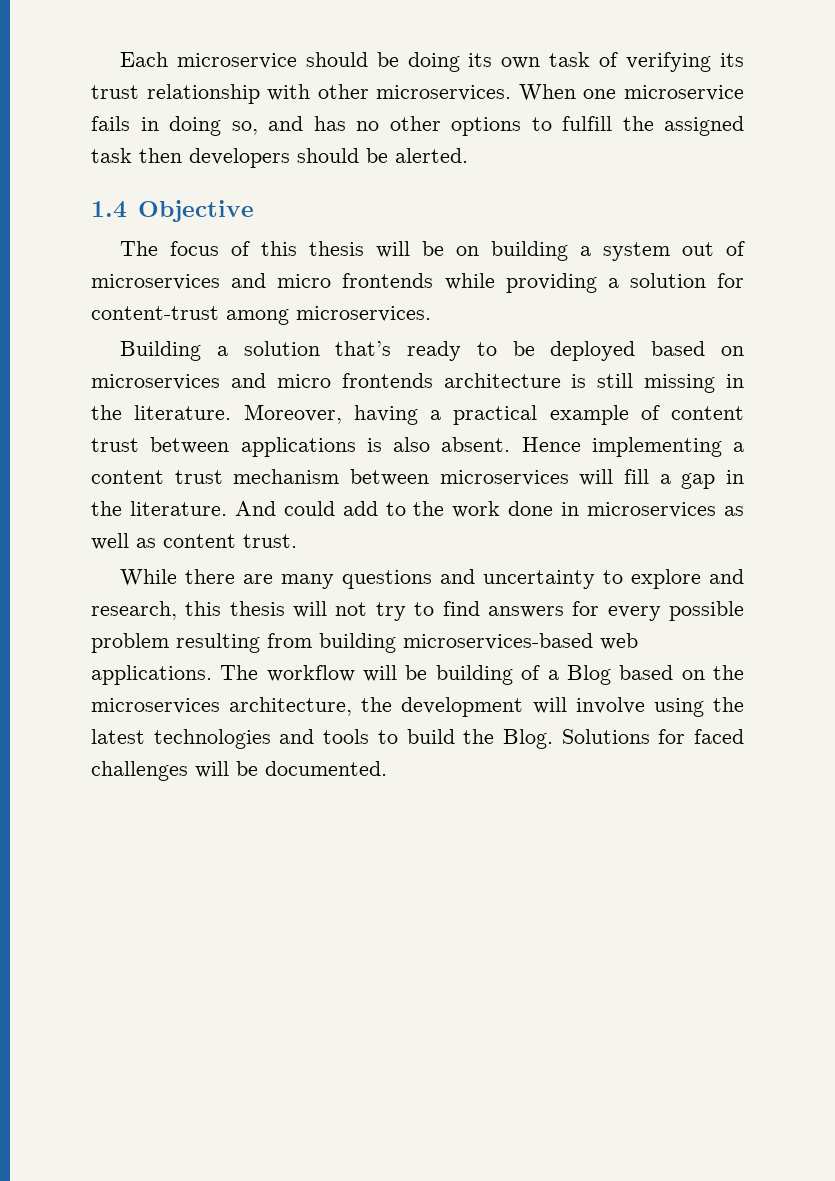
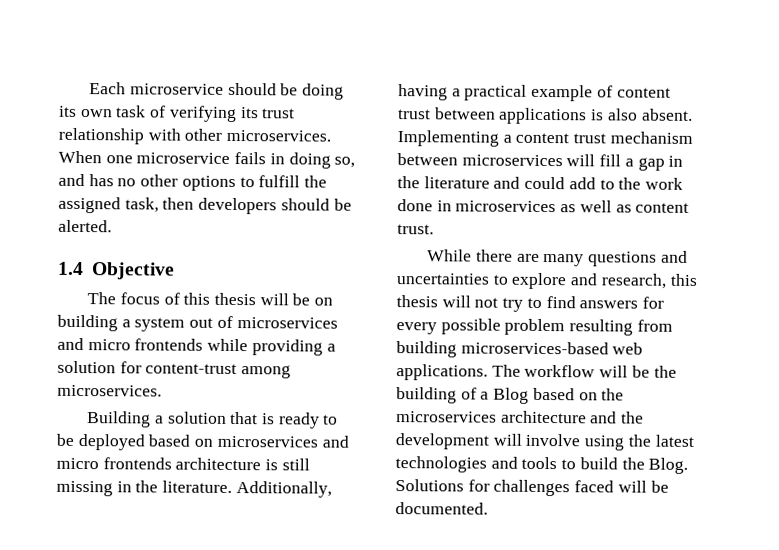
- When one microservice fails in doing so, and has no other options to fulfill the assigned task then developers should be alerted.
+ When one microservice fails in doing so, and has no other options to fulfill the assigned task, then developers should be alerted.
- Building a solution that’s ready to be deployed based on microservices and micro frontends architecture is still missing in the literature.
+ Building a solution that is ready to be deployed based on microservices and micro frontends architecture is still missing in the literature.
- Moreover, having a practical example of content trust between applications is also absent.
+ Additionally, having a practical example of content trust between applications is also absent.
- Hence implementing a content trust mechanism between microservices will fill a gap in the literature. And could add to the work done in microservices as well as content trust.
+ Implementing a content trust mechanism between microservices will fill a gap in the literature and could add to the work done in microservices as well as content trust.
- While there are many questions and uncertainty to explore and research, this thesis will not try to find answers for every possible problem resulting from building microservices-based web applications.
+ While there are many questions and uncertainties to explore and research, this thesis will not try to find answers for every possible problem resulting from building microservices-based web applications.
- The workflow will be building of a Blog based on the microservices architecture, the development will involve using the latest technologies and tools to build the Blog.
+ The workflow will be the building of a Blog based on the microservices architecture and the development will involve using the latest technologies and tools to build the Blog.
- Solutions for faced challenges will be documented.
+ Solutions for challenges faced will be documented.

